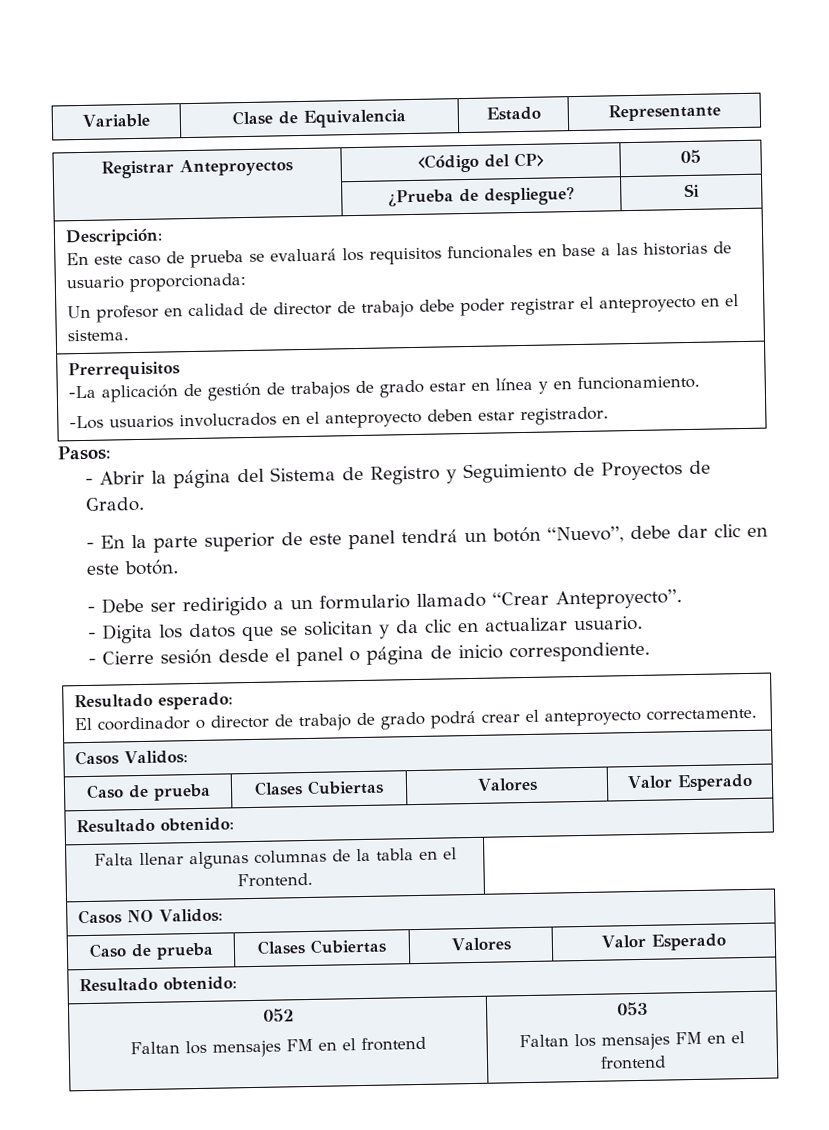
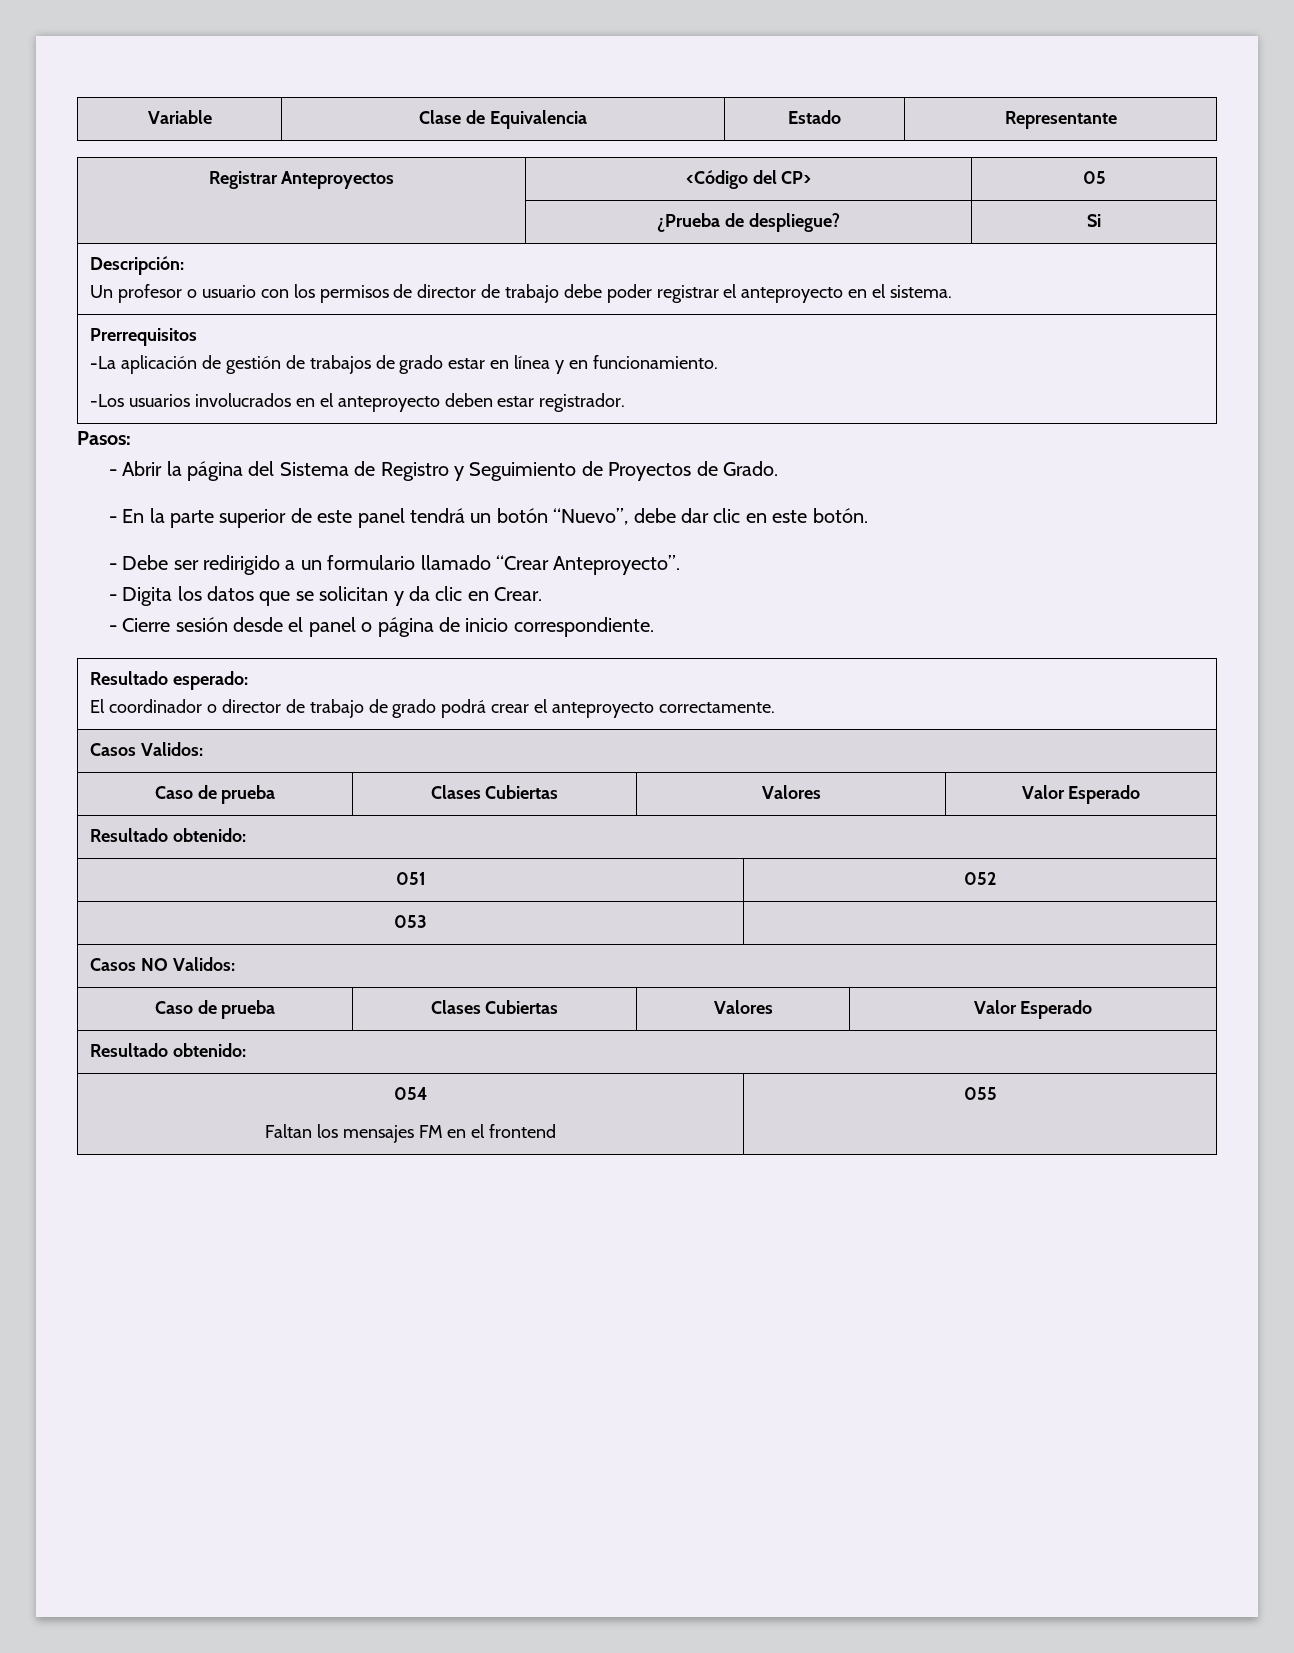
  Descripción:
- En este caso de prueba se evaluará los requisitos funcionales en base a las historias de usuario proporcionada:
- Un profesor en calidad de director de trabajo debe poder registrar el anteproyecto en el sistema.
+ Un profesor o usuario con los permisos de director de trabajo debe poder registrar el anteproyecto en el sistema.
- - Digita los datos que se solicitan y da clic en actualizar usuario.
+ - Digita los datos que se solicitan y da clic en Crear.
- Falta llenar algunas columnas de la tabla en el Frontend.
+ 051 | 052
+ 053 |
- 052
- Faltan los mensajes FM en el frontend | 053
- Faltan los mensajes FM en el frontend
+ 054
+ Faltan los mensajes FM en el frontend | 055

